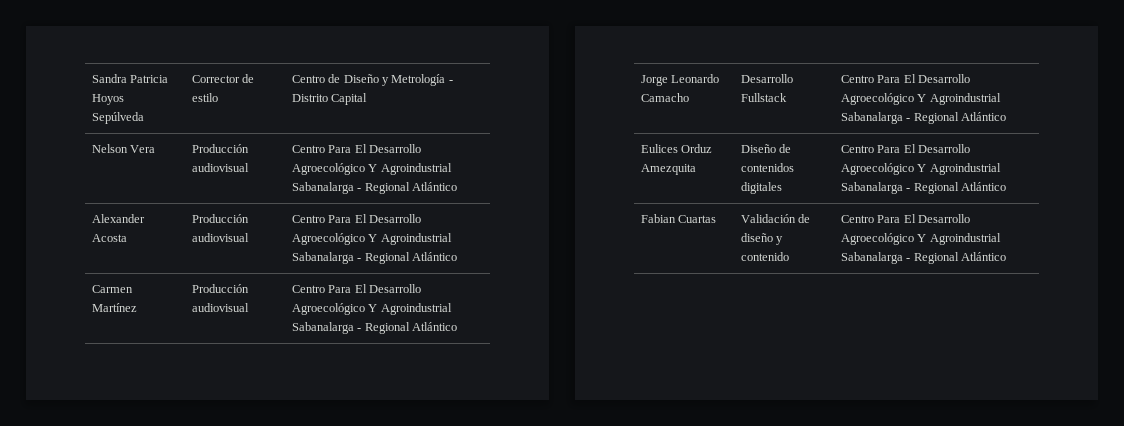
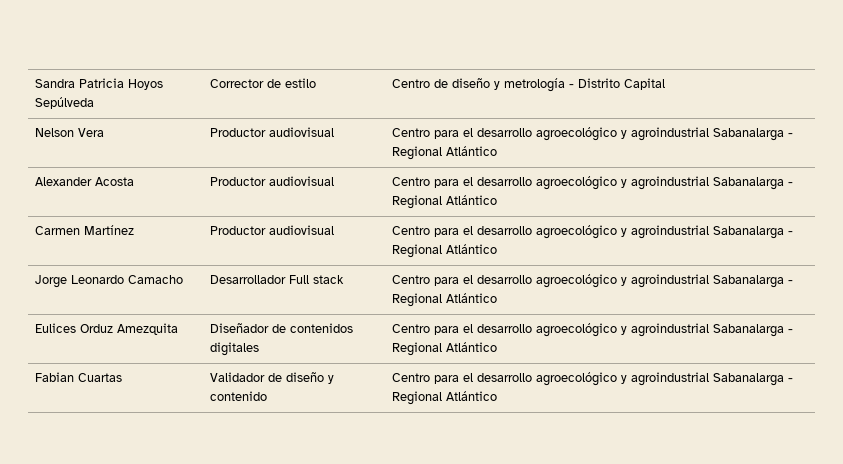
- Sandra Patricia Hoyos Sepúlveda | Corrector de estilo | Centro de Diseño y Metrología - Distrito Capital
+ Sandra Patricia Hoyos Sepúlveda | Corrector de estilo | Centro de diseño y metrología - Distrito Capital
- Nelson Vera | Producción audiovisual | Centro Para El Desarrollo Agroecológico Y Agroindustrial Sabanalarga - Regional Atlántico
+ Nelson Vera | Productor audiovisual | Centro para el desarrollo agroecológico y agroindustrial Sabanalarga - Regional Atlántico
- Alexander Acosta | Producción audiovisual | Centro Para El Desarrollo Agroecológico Y Agroindustrial Sabanalarga - Regional Atlántico
+ Alexander Acosta | Productor audiovisual | Centro para el desarrollo agroecológico y agroindustrial Sabanalarga - Regional Atlántico
- Carmen Martínez | Producción audiovisual | Centro Para El Desarrollo Agroecológico Y Agroindustrial Sabanalarga - Regional Atlántico
+ Carmen Martínez | Productor audiovisual | Centro para el desarrollo agroecológico y agroindustrial Sabanalarga - Regional Atlántico
- Jorge Leonardo Camacho | Desarrollo Fullstack | Centro Para El Desarrollo Agroecológico Y Agroindustrial Sabanalarga - Regional Atlántico
+ Jorge Leonardo Camacho | Desarrollador Full stack | Centro para el desarrollo agroecológico y agroindustrial Sabanalarga - Regional Atlántico
- Eulices Orduz Amezquita | Diseño de contenidos digitales | Centro Para El Desarrollo Agroecológico Y Agroindustrial Sabanalarga - Regional Atlántico
+ Eulices Orduz Amezquita | Diseñador de contenidos digitales | Centro para el desarrollo agroecológico y agroindustrial Sabanalarga - Regional Atlántico
- Fabian Cuartas | Validación de diseño y contenido | Centro Para El Desarrollo Agroecológico Y Agroindustrial Sabanalarga - Regional Atlántico
+ Fabian Cuartas | Validador de diseño y contenido | Centro para el desarrollo agroecológico y agroindustrial Sabanalarga - Regional Atlántico

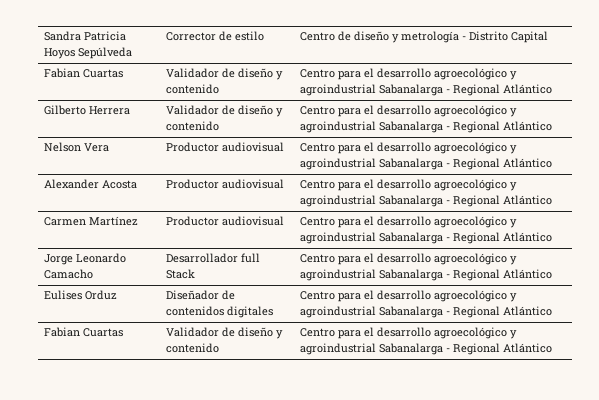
  Sandra Patricia Hoyos Sepúlveda | Corrector de estilo | Centro de diseño y metrología - Distrito Capital
+ Fabian Cuartas | Validador de diseño y contenido | Centro para el desarrollo agroecológico y agroindustrial Sabanalarga - Regional Atlántico
+ Gilberto Herrera | Validador de diseño y contenido | Centro para el desarrollo agroecológico y agroindustrial Sabanalarga - Regional Atlántico
- Jorge Leonardo Camacho | Desarrollador Full stack | Centro para el desarrollo agroecológico y agroindustrial Sabanalarga - Regional Atlántico
+ Jorge Leonardo Camacho | Desarrollador full Stack | Centro para el desarrollo agroecológico y agroindustrial Sabanalarga - Regional Atlántico
- Eulices Orduz Amezquita | Diseñador de contenidos digitales | Centro para el desarrollo agroecológico y agroindustrial Sabanalarga - Regional Atlántico
+ Eulises Orduz | Diseñador de contenidos digitales | Centro para el desarrollo agroecológico y agroindustrial Sabanalarga - Regional Atlántico

